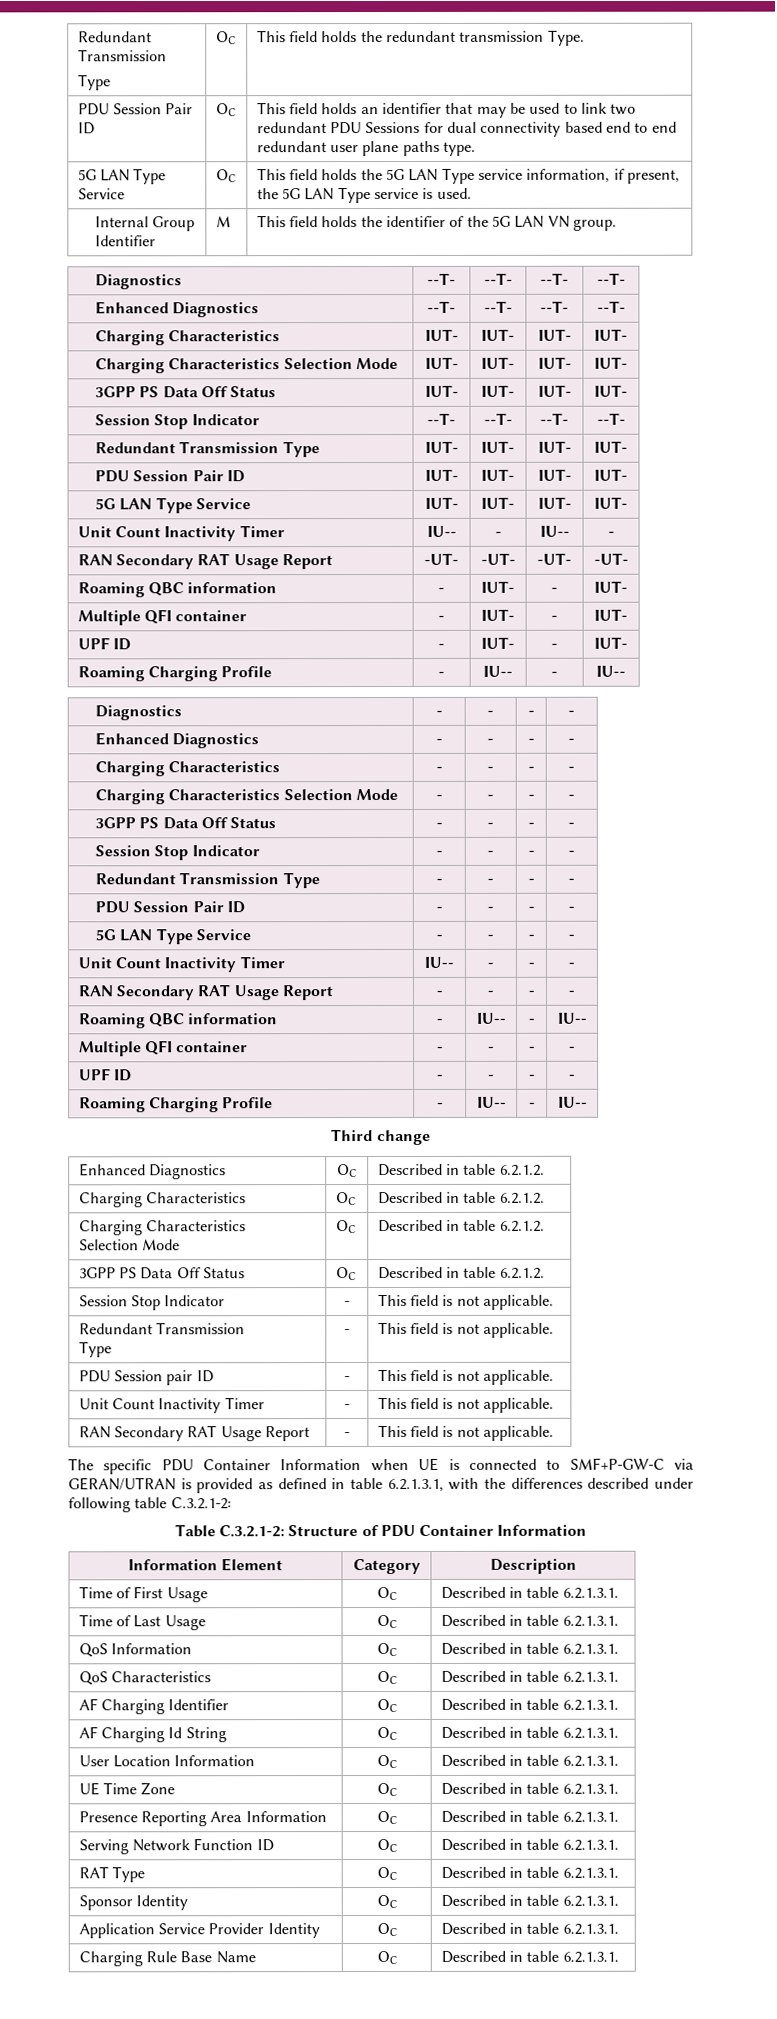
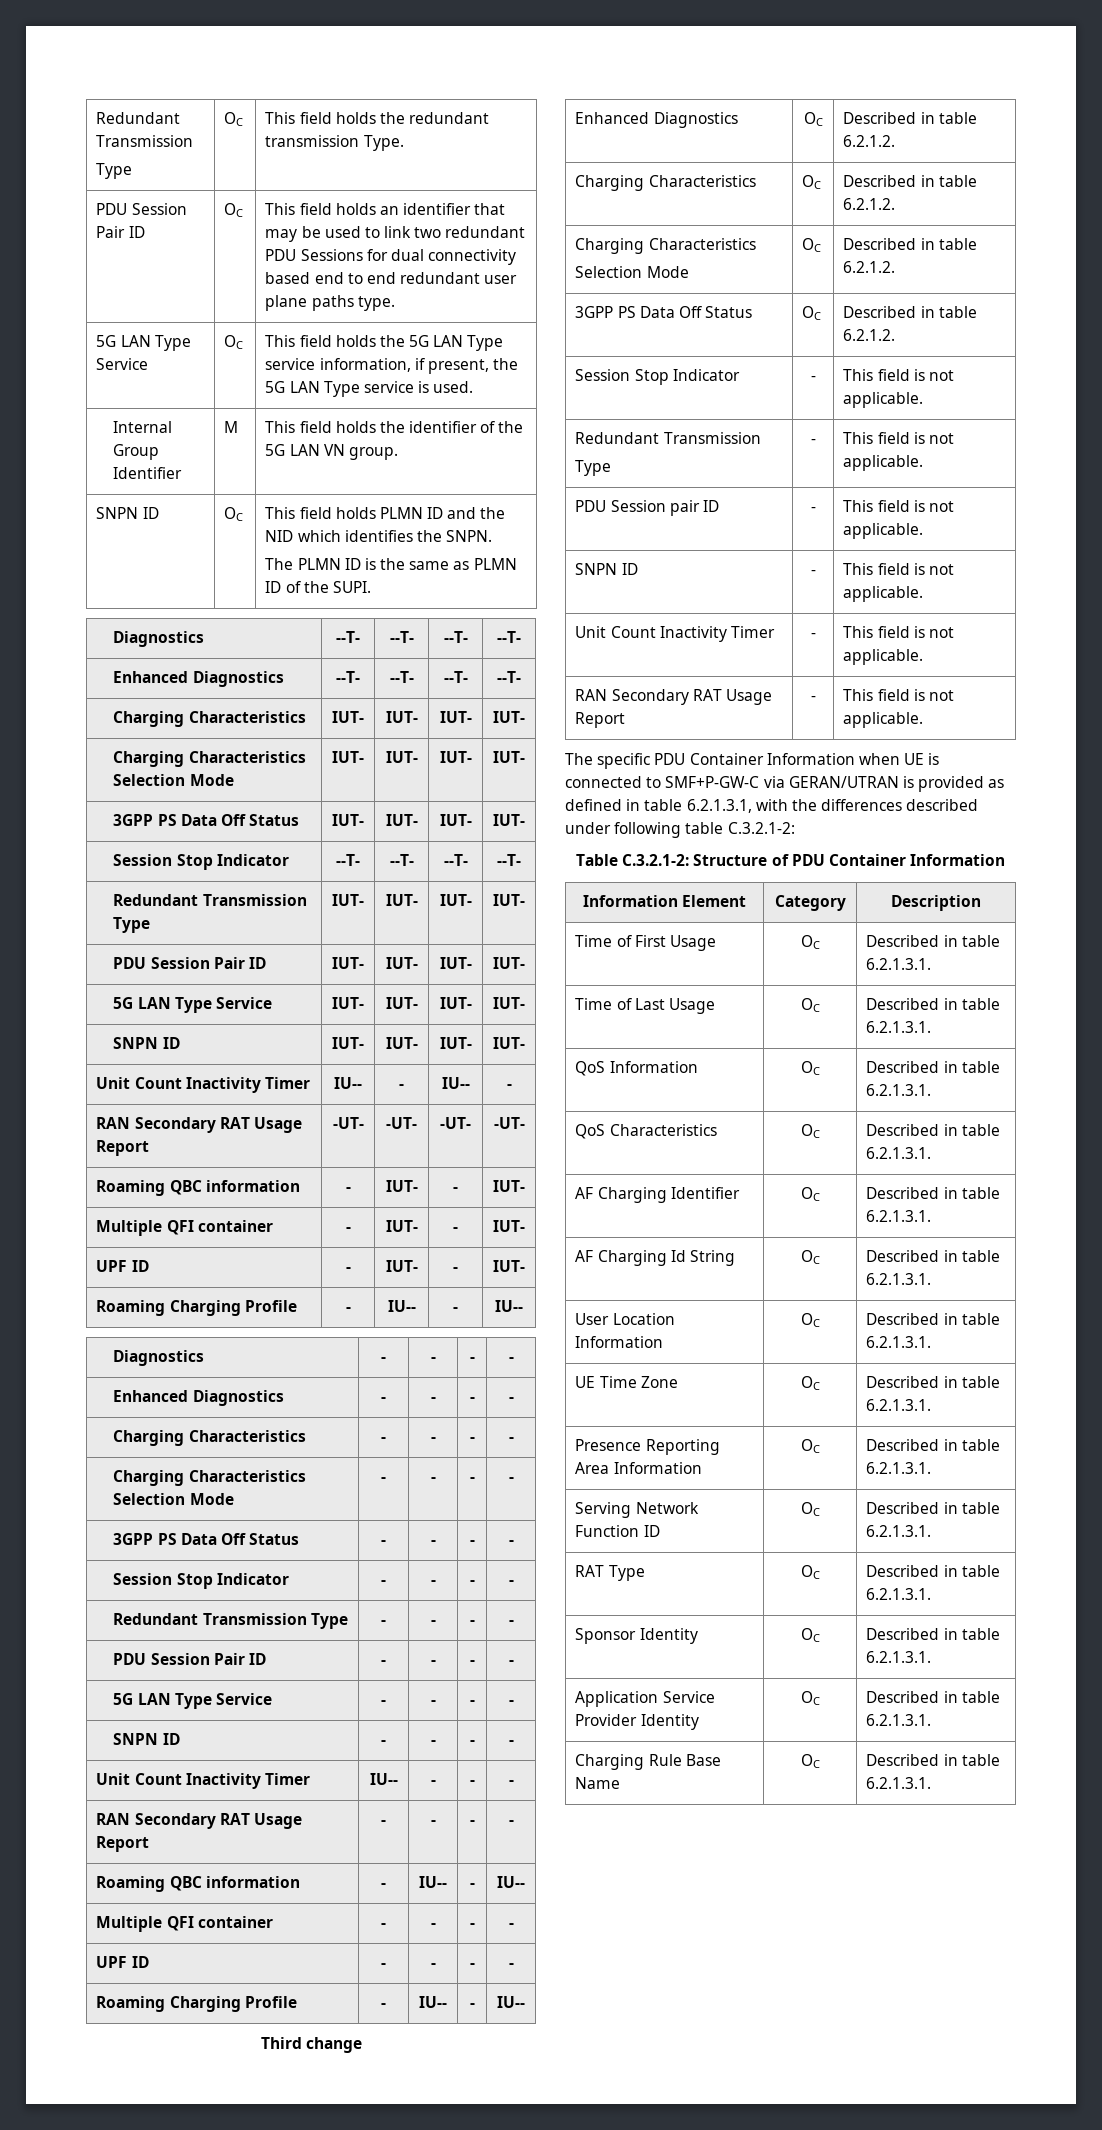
+ SNPN ID | OC | This field holds PLMN ID and the NID which identifies the SNPN.
+ The PLMN ID is the same as PLMN ID of the SUPI.
+ SNPN ID | IUT- | IUT- | IUT- | IUT-
+ SNPN ID | - | - | - | -
+ SNPN ID | - | This field is not applicable.

